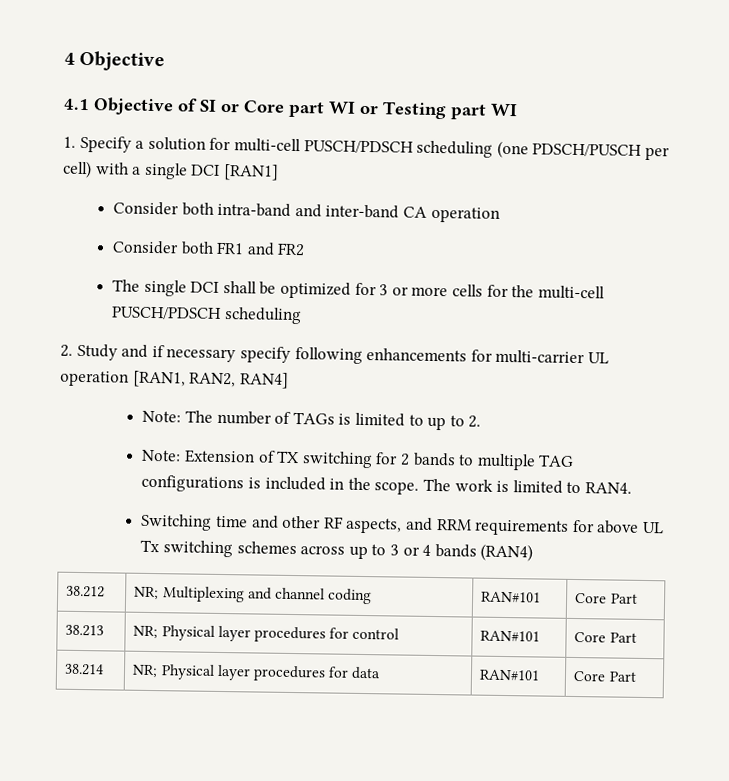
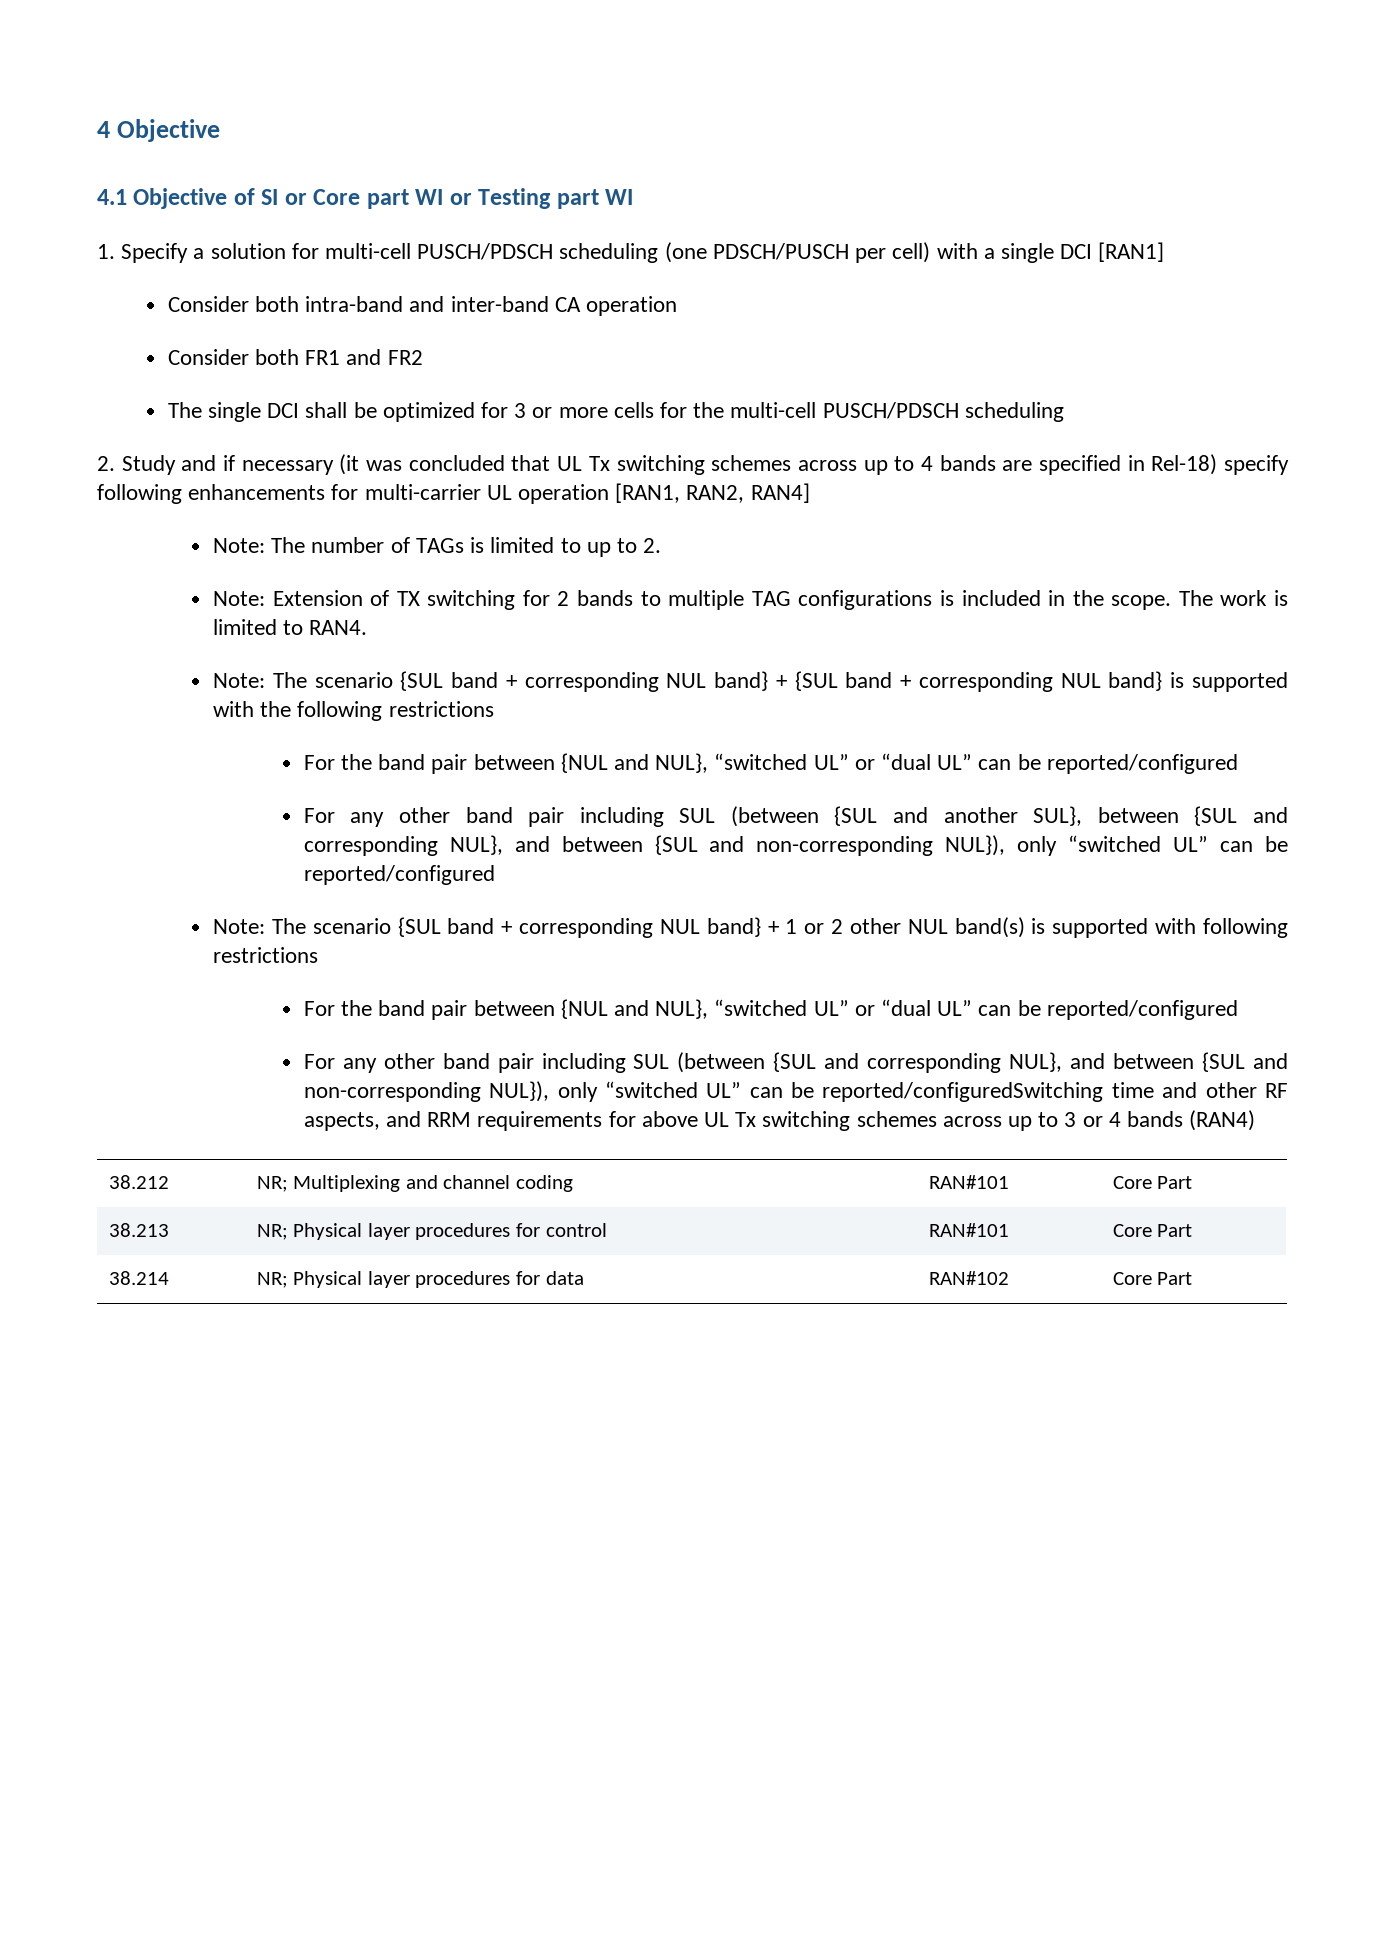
- 2. Study and if necessary specify following enhancements for multi-carrier UL operation [RAN1, RAN2, RAN4]
+ 2. Study and if necessary (it was concluded that UL Tx switching schemes across up to 4 bands are specified in Rel-18) specify following enhancements for multi-carrier UL operation [RAN1, RAN2, RAN4]
- Switching time and other RF aspects, and RRM requirements for above UL Tx switching schemes across up to 3 or 4 bands (RAN4)
+ Note: The scenario {SUL band + corresponding NUL band} + {SUL band + corresponding NUL band} is supported with the following restrictions
+ For the band pair between {NUL and NUL}, “switched UL” or “dual UL” can be reported/configured
+ For any other band pair including SUL (between {SUL and another SUL}, between {SUL and corresponding NUL}, and between {SUL and non-corresponding NUL}), only “switched UL” can be reported/configured
+ Note: The scenario {SUL band + corresponding NUL band} + 1 or 2 other NUL band(s) is supported with following restrictions
+ For the band pair between {NUL and NUL}, “switched UL” or “dual UL” can be reported/configured
+ For any other band pair including SUL (between {SUL and corresponding NUL}, and between {SUL and non-corresponding NUL}), only “switched UL” can be reported/configuredSwitching time and other RF aspects, and RRM requirements for above UL Tx switching schemes across up to 3 or 4 bands (RAN4)
- 38.214 | NR; Physical layer procedures for data | RAN#101 | Core Part
+ 38.214 | NR; Physical layer procedures for data | RAN#102 | Core Part

